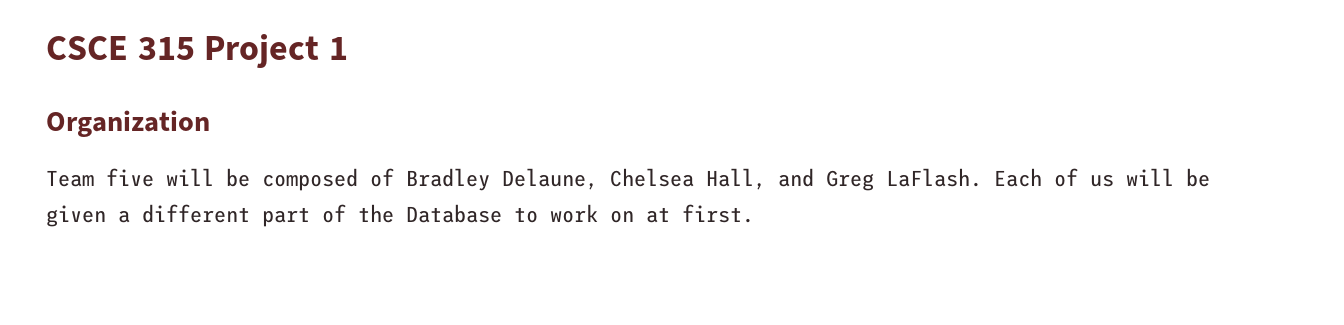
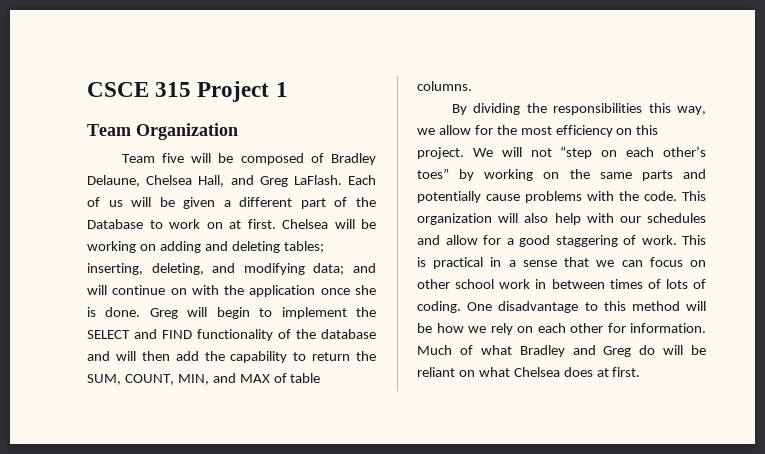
- Organization
+ Team Organization
+ Chelsea will be working on adding and deleting tables; inserting, deleting, and modifying data; and will continue on with the application once she is done. Greg will begin to implement the SELECT and FIND functionality of the database and will then add the capability to return the SUM, COUNT, MIN, and MAX of table columns.
+ By dividing the responsibilities this way, we allow for the most efficiency on this project. We will not “step on each other’s toes” by working on the same parts and potentially cause problems with the code. This organization will also help with our schedules and allow for a good staggering of work. This is practical in a sense that we can focus on other school work in between times of lots of coding. One disadvantage to this method will be how we rely on each other for information. Much of what Bradley and Greg do will be reliant on what Chelsea does at first.

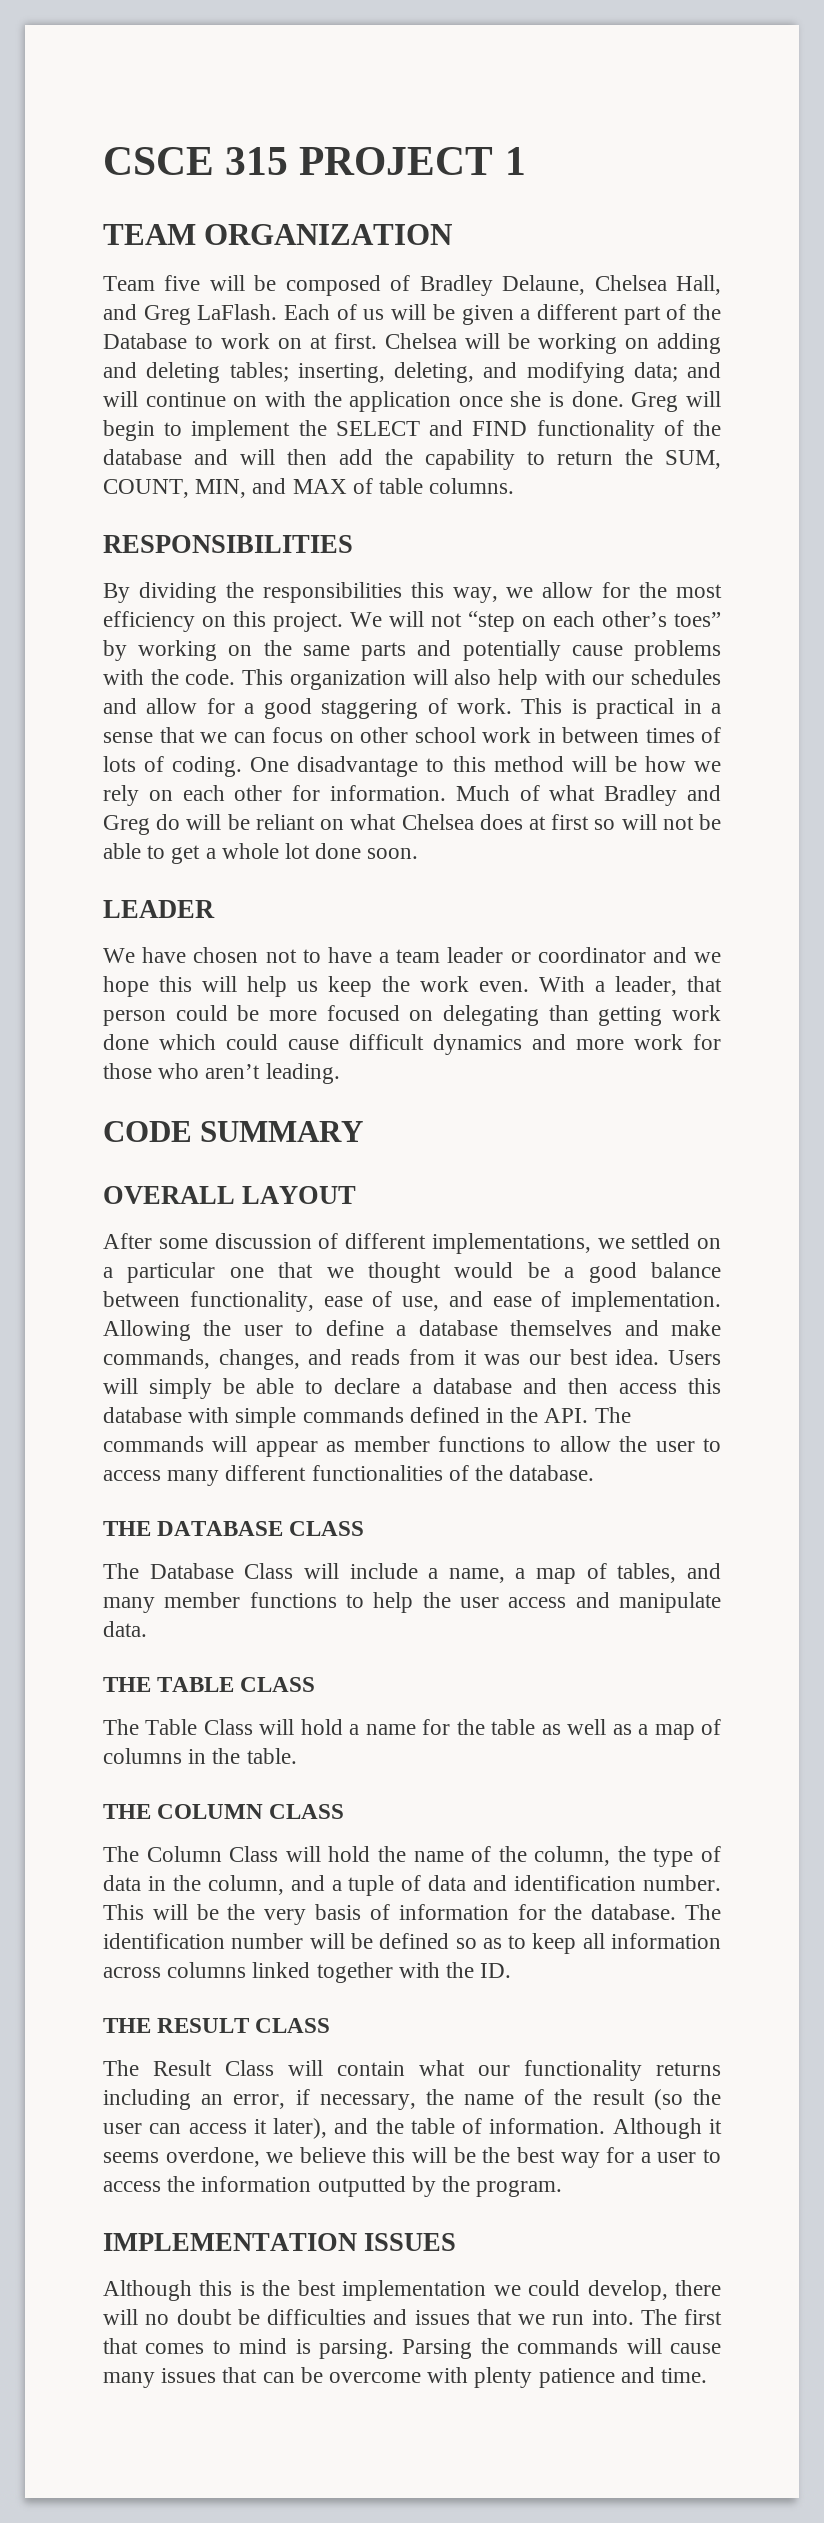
- CSCE 315 Project 1
+ CSCE 315 PROJECT 1
- Team Organization
+ TEAM ORGANIZATION
+ RESPONSIBILITIES
- Much of what Bradley and Greg do will be reliant on what Chelsea does at first.
+ Much of what Bradley and Greg do will be reliant on what Chelsea does at first so will not be able to get a whole lot done soon.
+ LEADER
+ We have chosen not to have a team leader or coordinator and we hope this will help us keep the work even. With a leader, that person could be more focused on delegating than getting work done which could cause difficult dynamics and more work for those who aren’t leading.
+ CODE SUMMARY
+ OVERALL LAYOUT
+ After some discussion of different implementations, we settled on a particular one that we thought would be a good balance between functionality, ease of use, and ease of implementation. Allowing the user to define a database themselves and make commands, changes, and reads from it was our best idea. Users will simply be able to declare a database and then access this database with simple commands defined in the API. The commands will appear as member functions to allow the user to access many different functionalities of the database.
+ THE DATABASE CLASS
+ The Database Class will include a name, a map of tables, and many member functions to help the user access and manipulate data.
+ THE TABLE CLASS
+ The Table Class will hold a name for the table as well as a map of columns in the table.
+ THE COLUMN CLASS
+ The Column Class will hold the name of the column, the type of data in the column, and a tuple of data and identification number. This will be the very basis of information for the database. The identification number will be defined so as to keep all information across columns linked together with the ID.
+ THE RESULT CLASS
+ The Result Class will contain what our functionality returns including an error, if necessary, the name of the result (so the user can access it later), and the table of information. Although it seems overdone, we believe this will be the best way for a user to access the information outputted by the program.
+ IMPLEMENTATION ISSUES
+ Although this is the best implementation we could develop, there will no doubt be difficulties and issues that we run into. The first that comes to mind is parsing. Parsing the commands will cause many issues that can be overcome with plenty patience and time.

